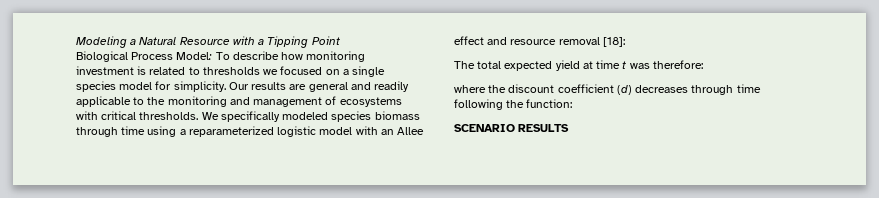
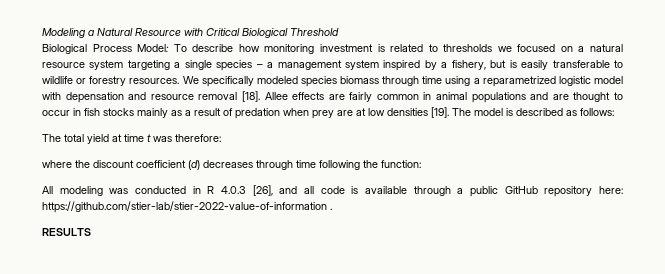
- Modeling a Natural Resource with a Tipping Point
+ Modeling a Natural Resource with Critical Biological Threshold
- Biological Process Model: To describe how monitoring investment is related to thresholds we focused on a single species model for simplicity. Our results are general and readily applicable to the monitoring and management of ecosystems with critical thresholds.
+ Biological Process Model: To describe how monitoring investment is related to thresholds we focused on a natural resource system targeting a single species – a management system inspired by a fishery, but is easily transferable to wildlife or forestry resources.
- We specifically modeled species biomass through time using a reparameterized logistic model with an Allee effect and resource removal [18]:
+ We specifically modeled species biomass through time using a reparametrized logistic model with depensation and resource removal [18]. Allee effects are fairly common in animal populations and are thought to occur in fish stocks mainly as a result of predation when prey are at low densities [19]. The model is described as follows:
- The total expected yield at time t was therefore:
+ The total yield at time t was therefore:
- SCENARIO RESULTS
+ All modeling was conducted in R 4.0.3 [26], and all code is available through a public GitHub repository here: https://github.com/stier-lab/stier-2022-value-of-information .
+ RESULTS

